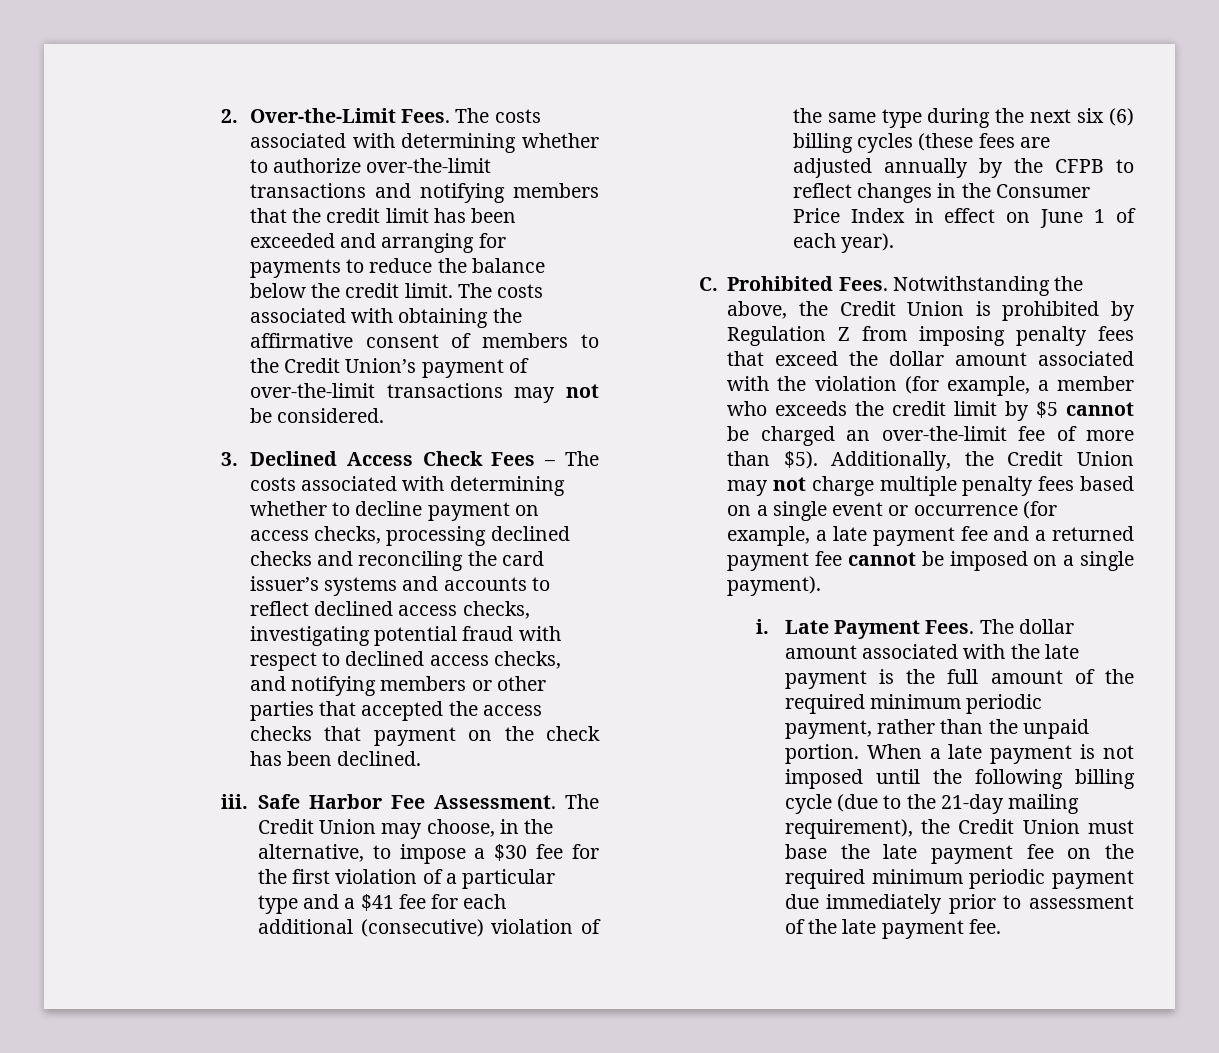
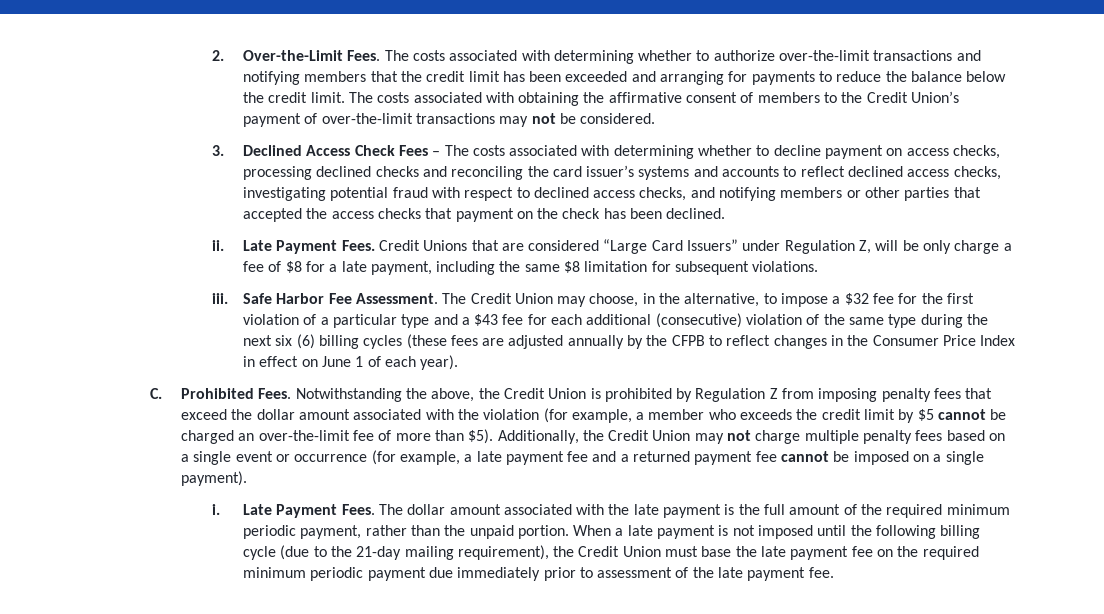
+ ii. Late Payment Fees. Credit Unions that are considered “Large Card Issuers” under Regulation Z, will be only charge a fee of $8 for a late payment, including the same $8 limitation for subsequent violations.
- The Credit Union may choose, in the alternative, to impose a $30 fee for the first violation of a particular type and a $41 fee for each additional (consecutive) violation of the same type during the next six (6) billing cycles (these fees are adjusted annually by the CFPB to reflect changes in the Consumer Price Index in effect on June 1 of each year).
+ The Credit Union may choose, in the alternative, to impose a $32 fee for the first violation of a particular type and a $43 fee for each additional (consecutive) violation of the same type during the next six (6) billing cycles (these fees are adjusted annually by the CFPB to reflect changes in the Consumer Price Index in effect on June 1 of each year).

